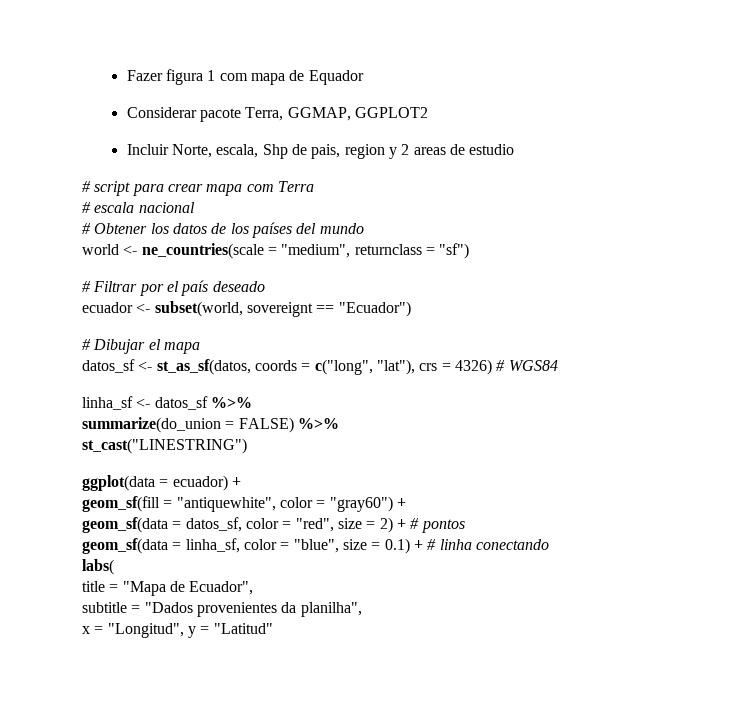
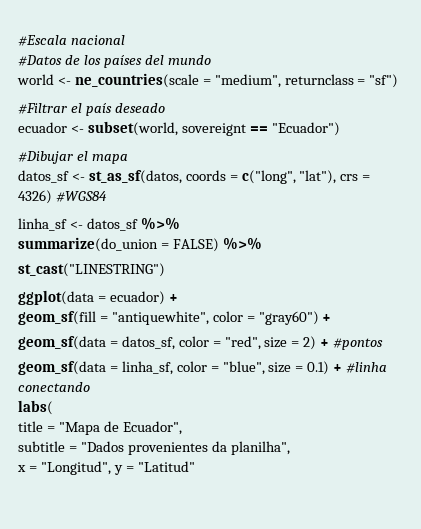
- Fazer figura 1 com mapa de Equador
- Considerar pacote Terra, GGMAP, GGPLOT2
- Incluir Norte, escala, Shp de pais, region y 2 areas de estudio
- # script para crear mapa com Terra
- # escala nacional
- # Obtener los datos de los países del mundo
+ #Escala nacional
+ #Datos de los países del mundo
- # Filtrar por el país deseado
+ #Filtrar el país deseado
- # Dibujar el mapa
+ #Dibujar el mapa
- datos_sf <- st_as_sf(datos, coords = c("long", "lat"), crs = 4326) # WGS84
+ datos_sf <- st_as_sf(datos, coords = c("long", "lat"), crs = 4326) #WGS84
- geom_sf(data = datos_sf, color = "red", size = 2) + # pontos
+ geom_sf(data = datos_sf, color = "red", size = 2) + #pontos
- geom_sf(data = linha_sf, color = "blue", size = 0.1) + # linha conectando
+ geom_sf(data = linha_sf, color = "blue", size = 0.1) + #linha conectando

